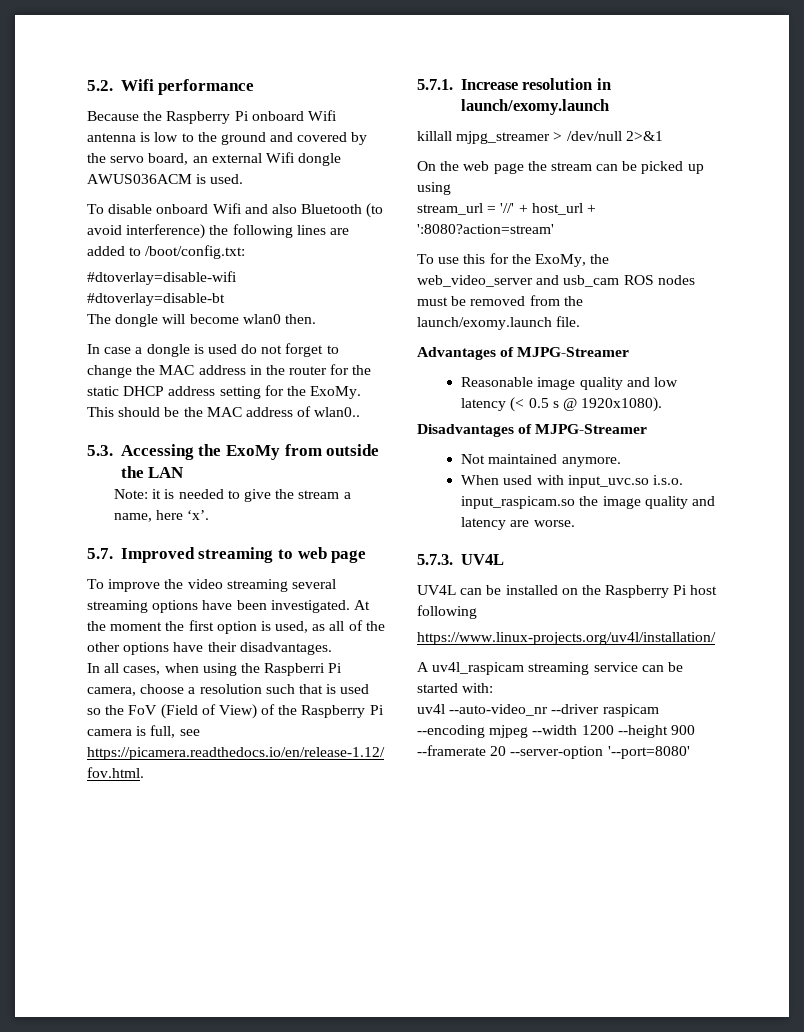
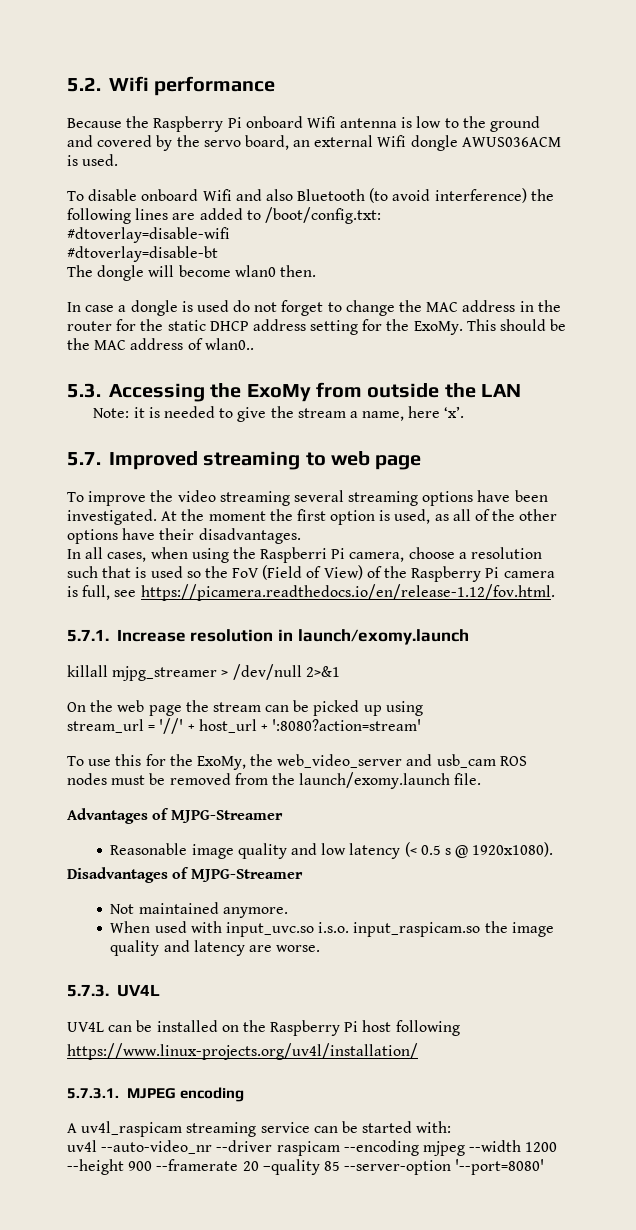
+ 5.7.3.1. MJPEG encoding
- uv4l --auto-video_nr --driver raspicam --encoding mjpeg --width 1200 --height 900 --framerate 20 --server-option '--port=8080'
+ uv4l --auto-video_nr --driver raspicam --encoding mjpeg --width 1200 --height 900 --framerate 20 –quality 85 --server-option '--port=8080'

